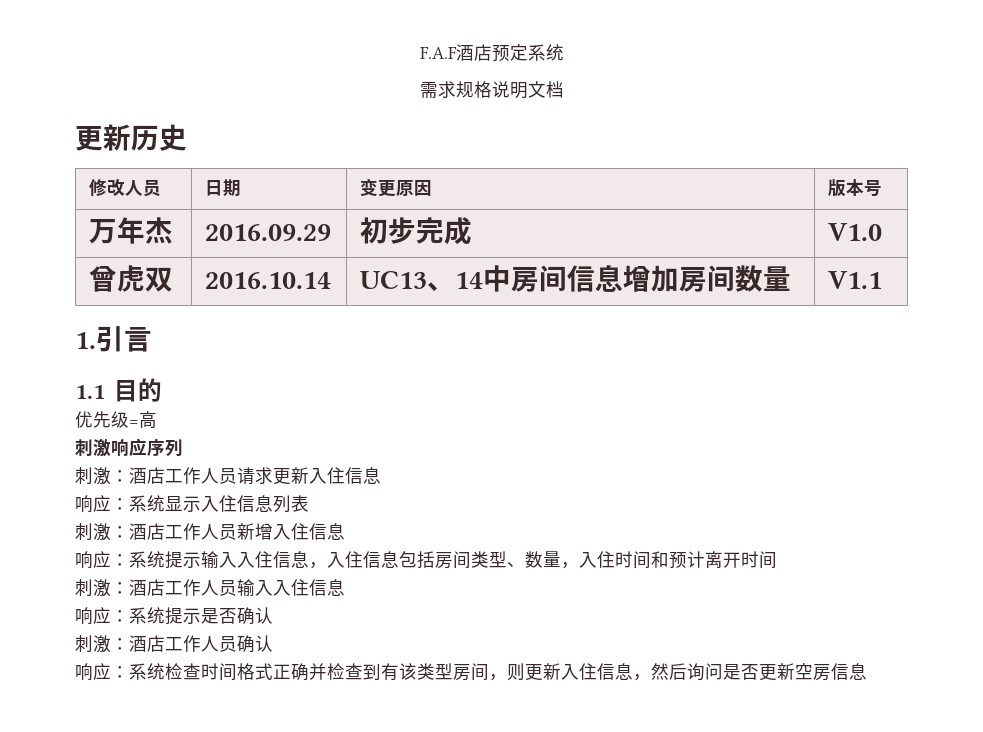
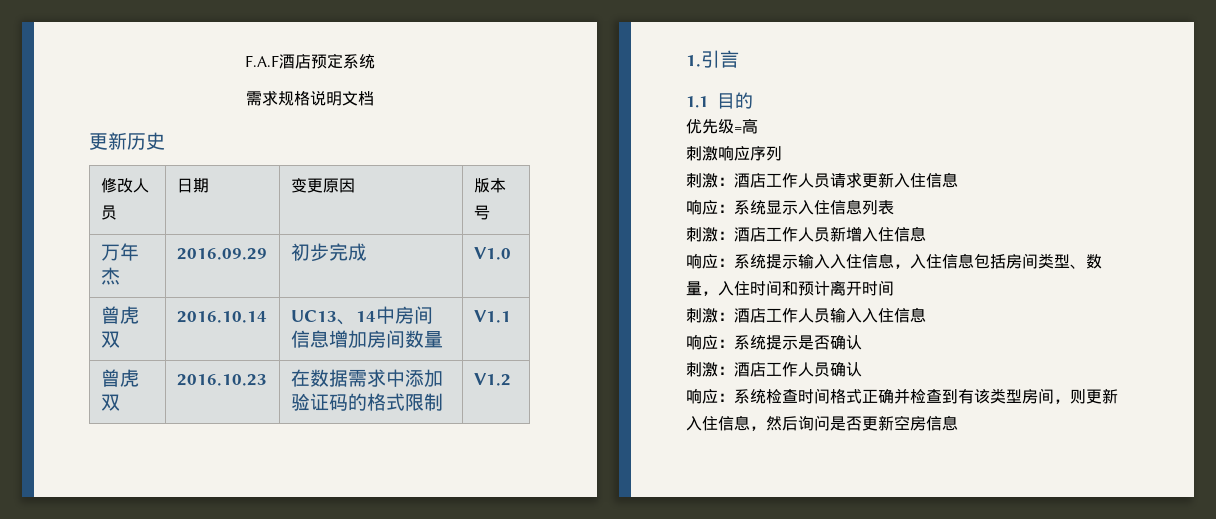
+ 曾虎双 | 2016.10.23 | 在数据需求中添加验证码的格式限制 | V1.2

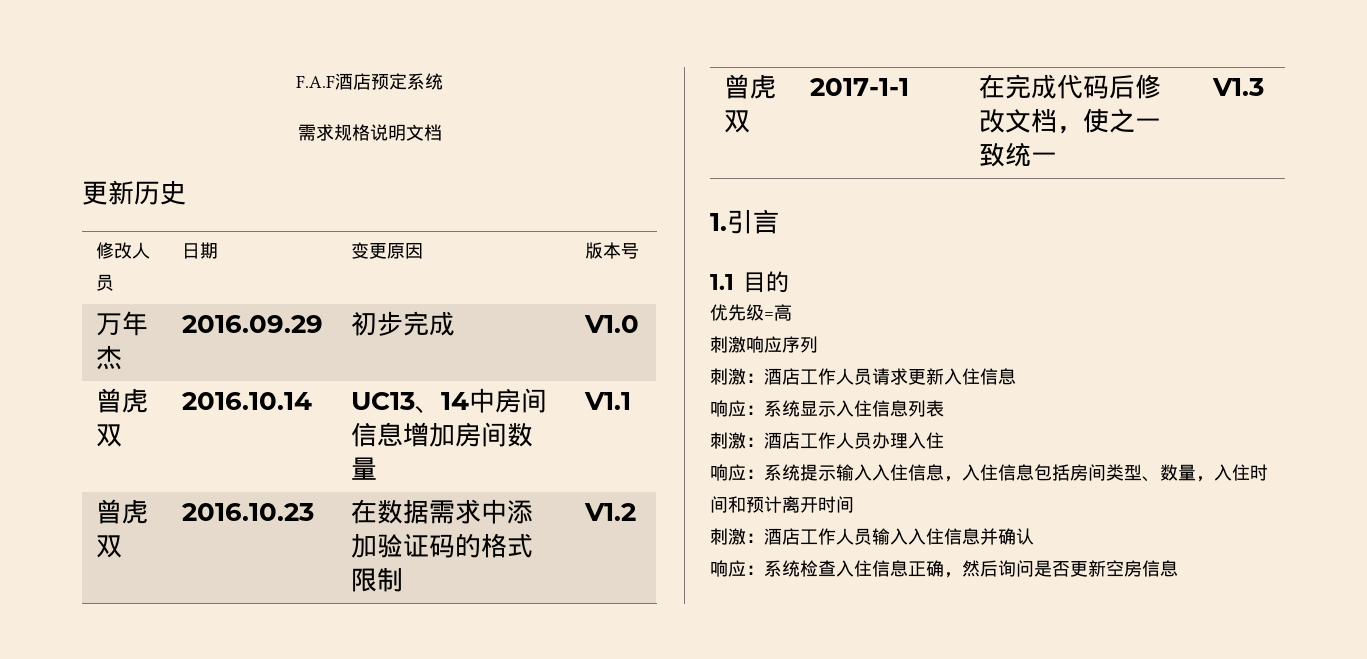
+ 曾虎双 | 2017-1-1 | 在完成代码后修改文档，使之一致统一 | V1.3
- 刺激：酒店工作人员新增入住信息
+ 刺激：酒店工作人员办理入住
- 刺激：酒店工作人员输入入住信息
- 响应：系统提示是否确认
- 刺激：酒店工作人员确认
+ 刺激：酒店工作人员输入入住信息并确认
- 响应：系统检查时间格式正确并检查到有该类型房间，则更新入住信息，然后询问是否更新空房信息
+ 响应：系统检查入住信息正确，然后询问是否更新空房信息

